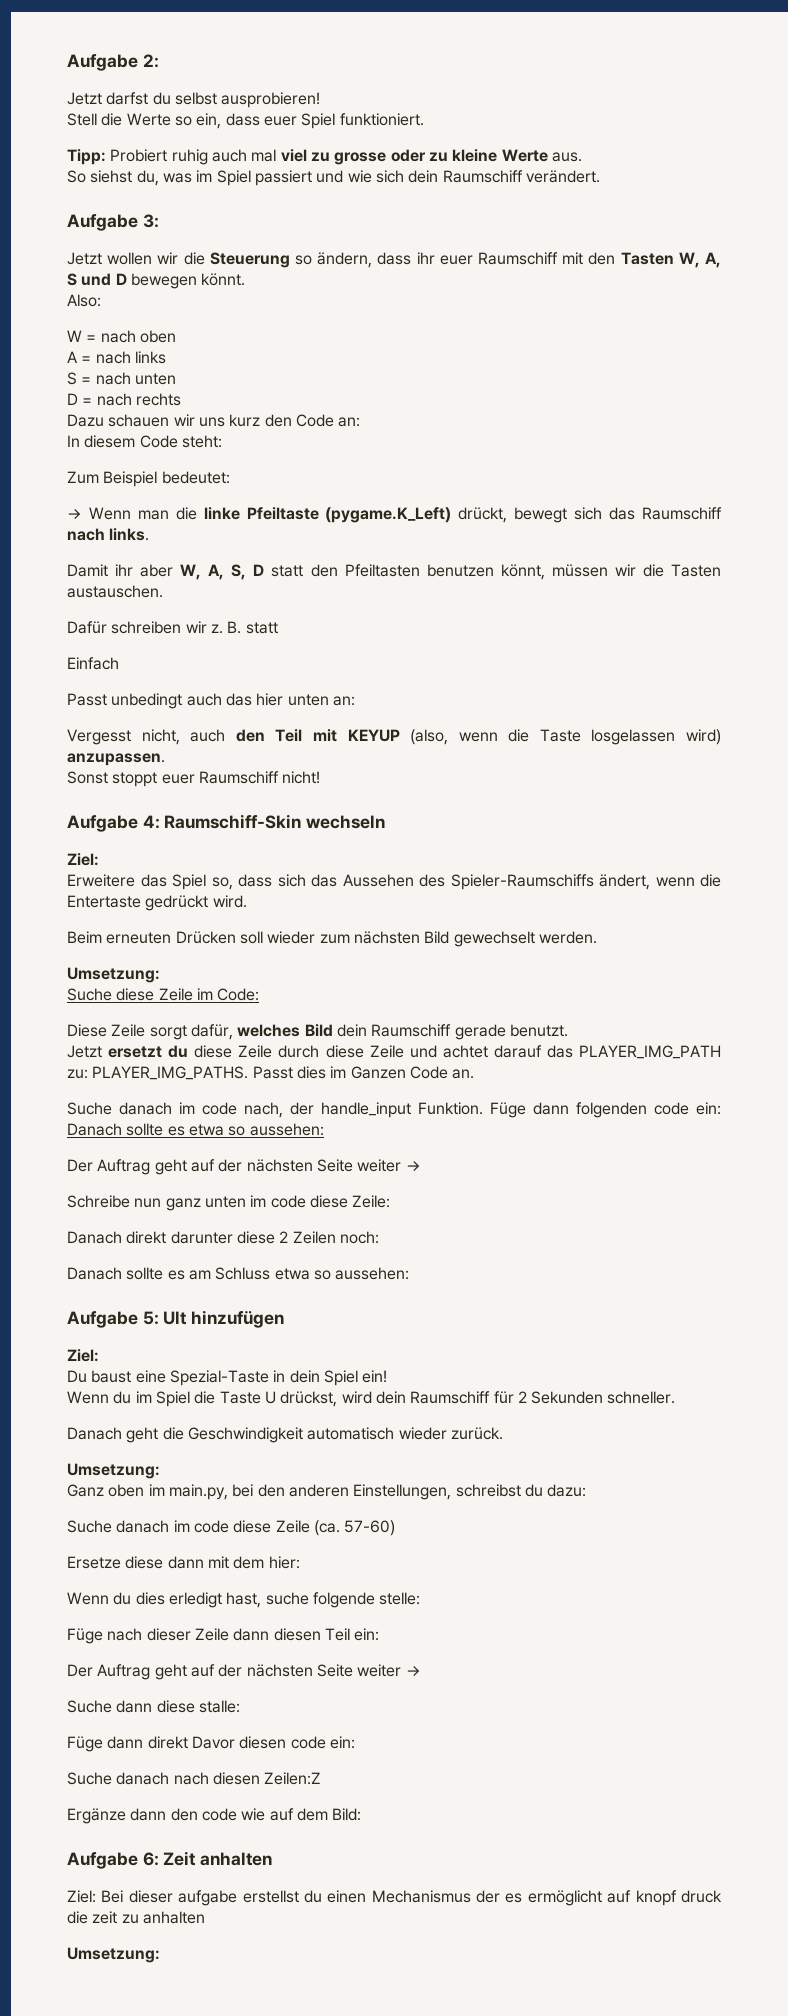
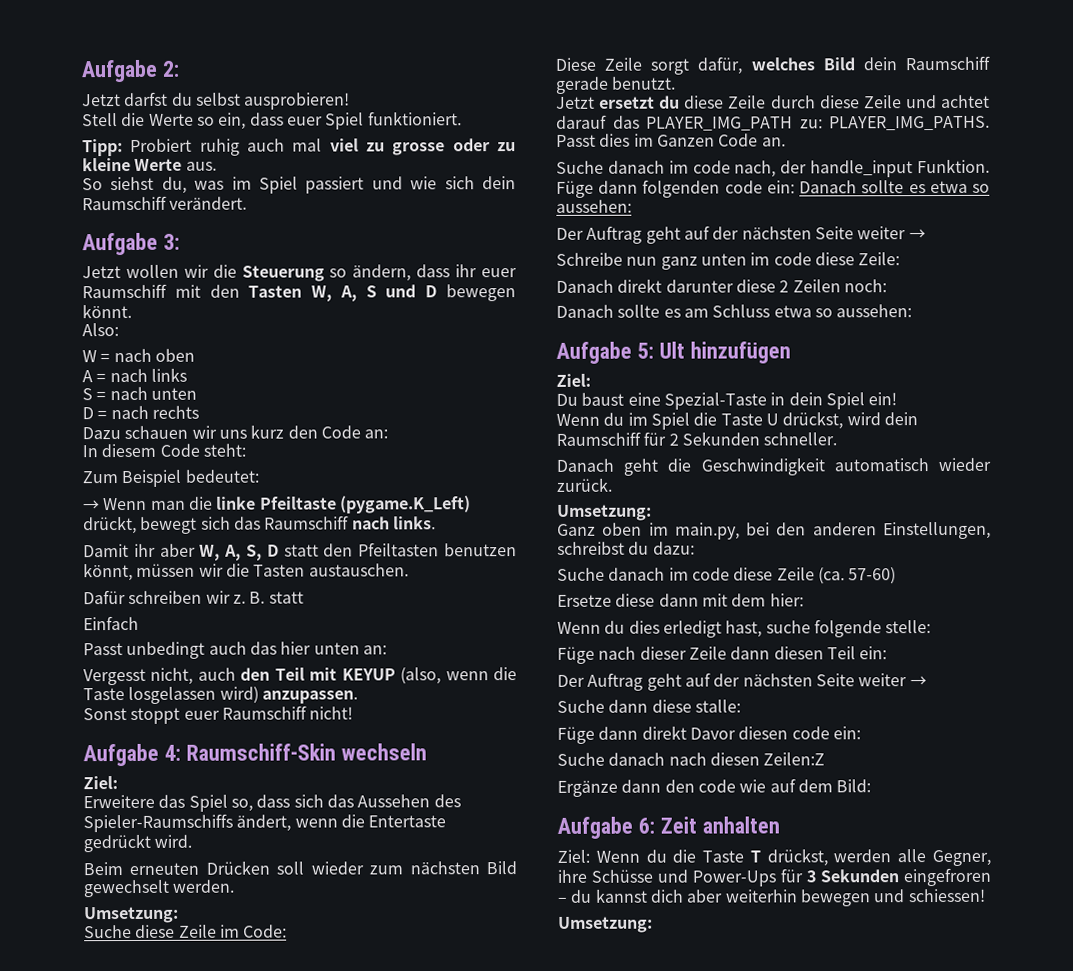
- Ziel: Bei dieser aufgabe erstellst du einen Mechanismus der es ermöglicht auf knopf druck die zeit zu anhalten
+ Ziel: Wenn du die Taste T drückst, werden alle Gegner, ihre Schüsse und Power-Ups für 3 Sekunden eingefroren – du kannst dich aber weiterhin bewegen und schiessen!

